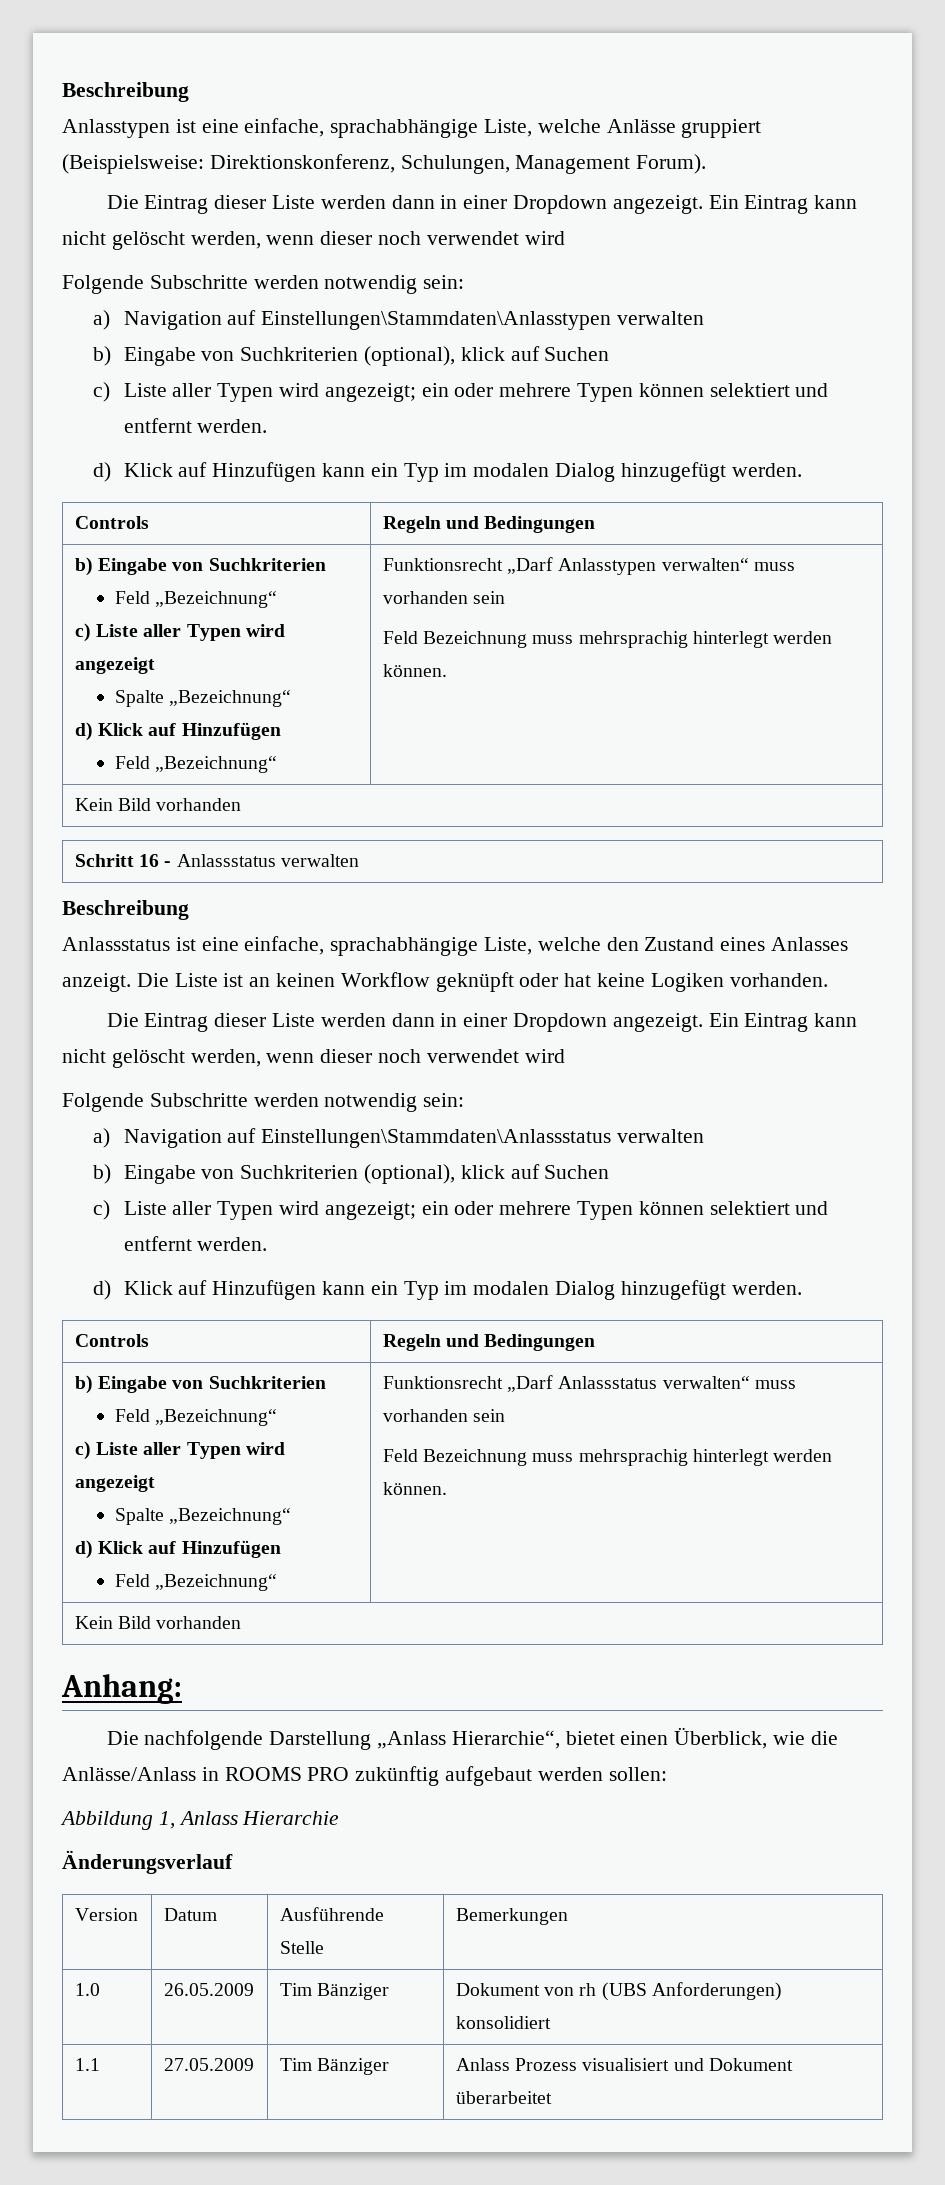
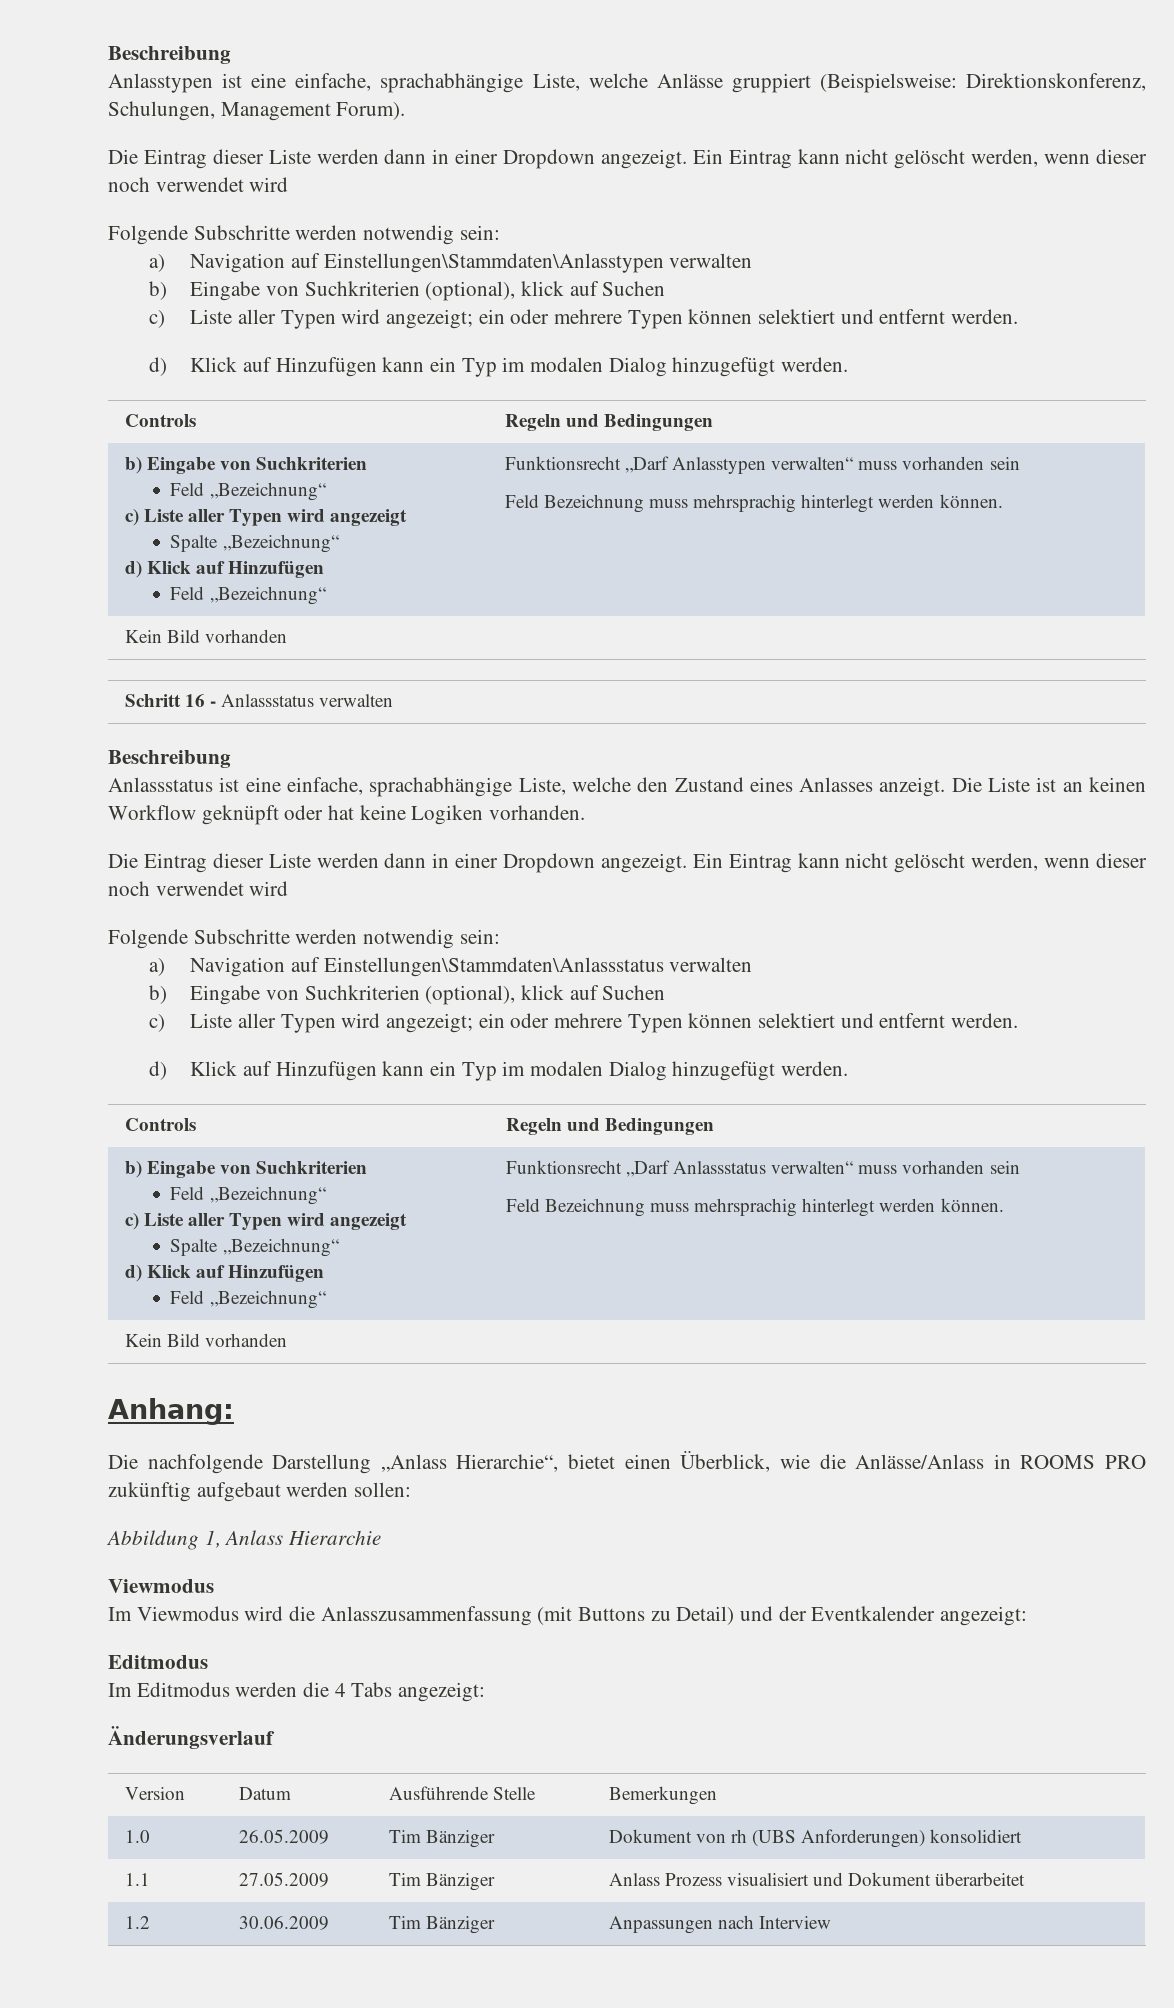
  Abbildung 1, Anlass Hierarchie
+ Viewmodus
+ Im Viewmodus wird die Anlasszusammenfassung (mit Buttons zu Detail) und der Eventkalender angezeigt:
+ Editmodus
+ Im Editmodus werden die 4 Tabs angezeigt:
+ 1.2 | 30.06.2009 | Tim Bänziger | Anpassungen nach Interview

